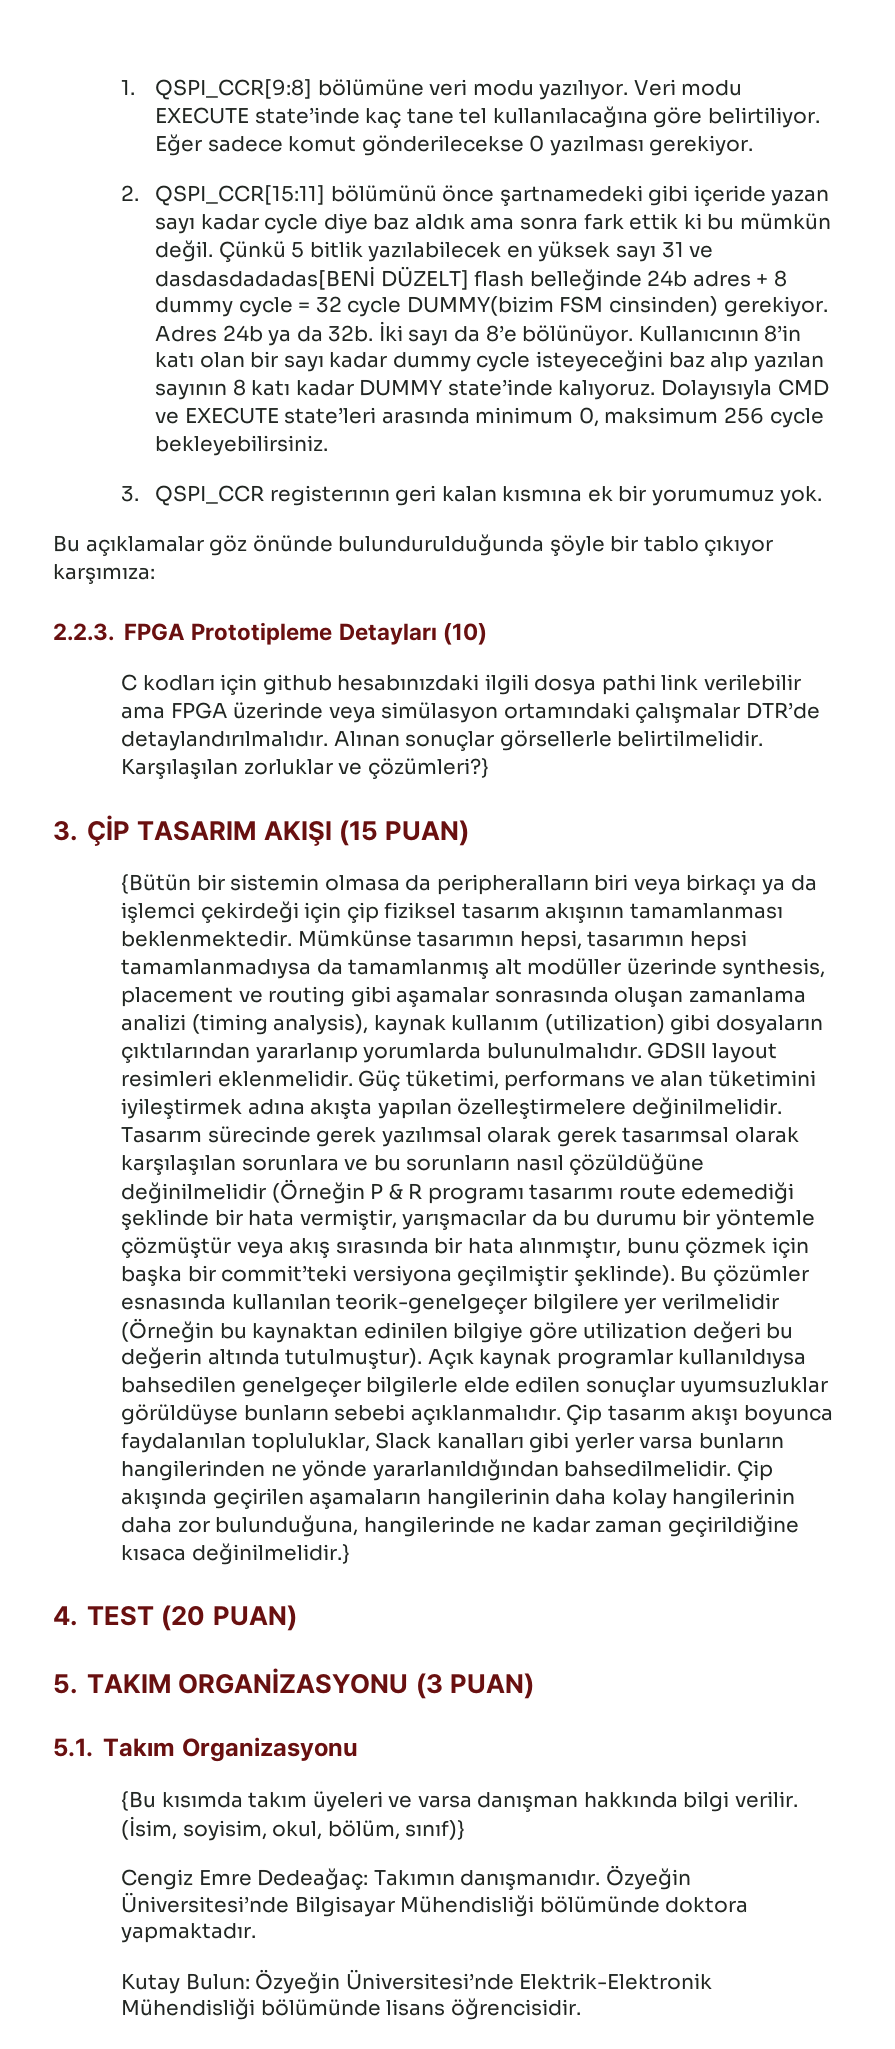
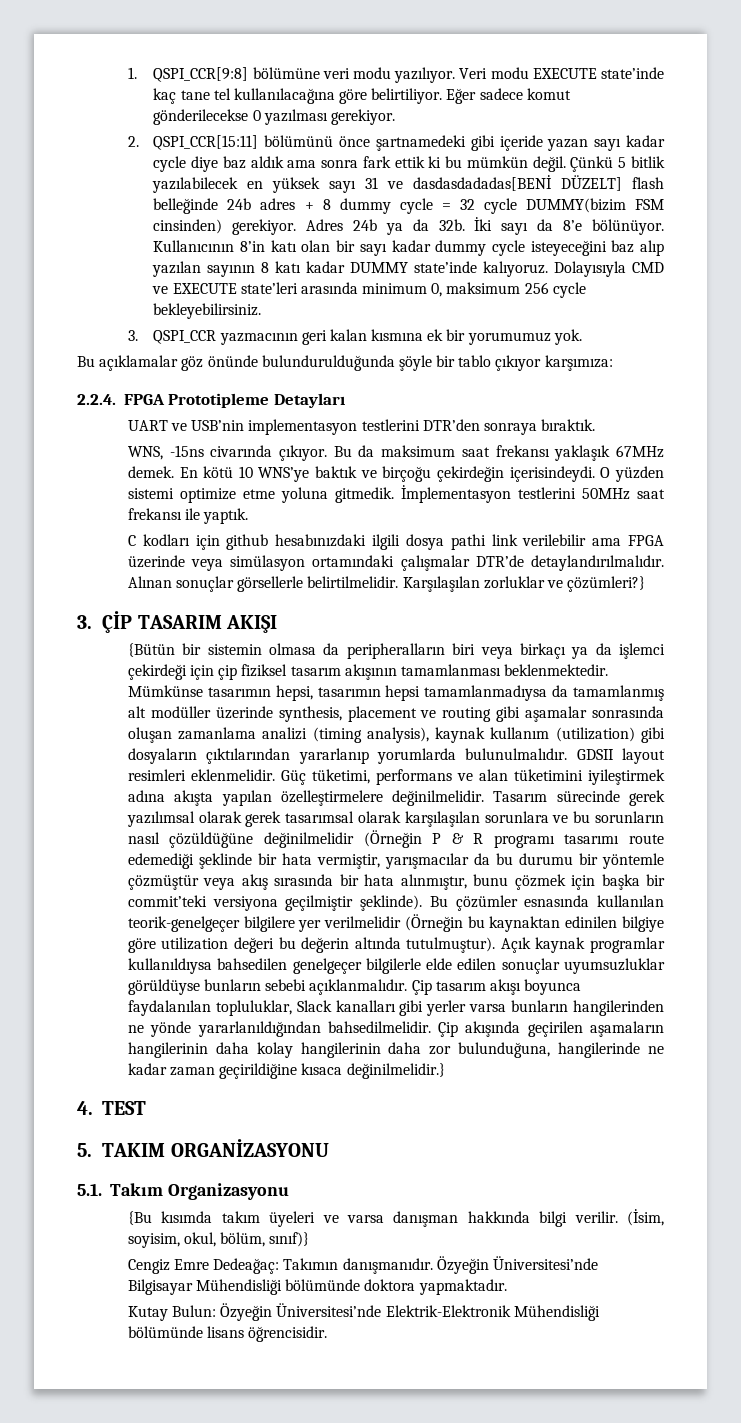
- 3. QSPI_CCR registerının geri kalan kısmına ek bir yorumumuz yok.
+ 3. QSPI_CCR yazmacının geri kalan kısmına ek bir yorumumuz yok.
- 2.2.3. FPGA Prototipleme Detayları (10)
+ 2.2.4. FPGA Prototipleme Detayları
+ UART ve USB’nin implementasyon testlerini DTR’den sonraya bıraktık.
+ WNS, -15ns civarında çıkıyor. Bu da maksimum saat frekansı yaklaşık 67MHz demek. En kötü 10 WNS’ye baktık ve birçoğu çekirdeğin içerisindeydi. O yüzden sistemi optimize etme yoluna gitmedik. İmplementasyon testlerini 50MHz saat frekansı ile yaptık.
- 3. ÇİP TASARIM AKIŞI (15 PUAN)
+ 3. ÇİP TASARIM AKIŞI
- 4. TEST (20 PUAN)
+ 4. TEST
- 5. TAKIM ORGANİZASYONU (3 PUAN)
+ 5. TAKIM ORGANİZASYONU

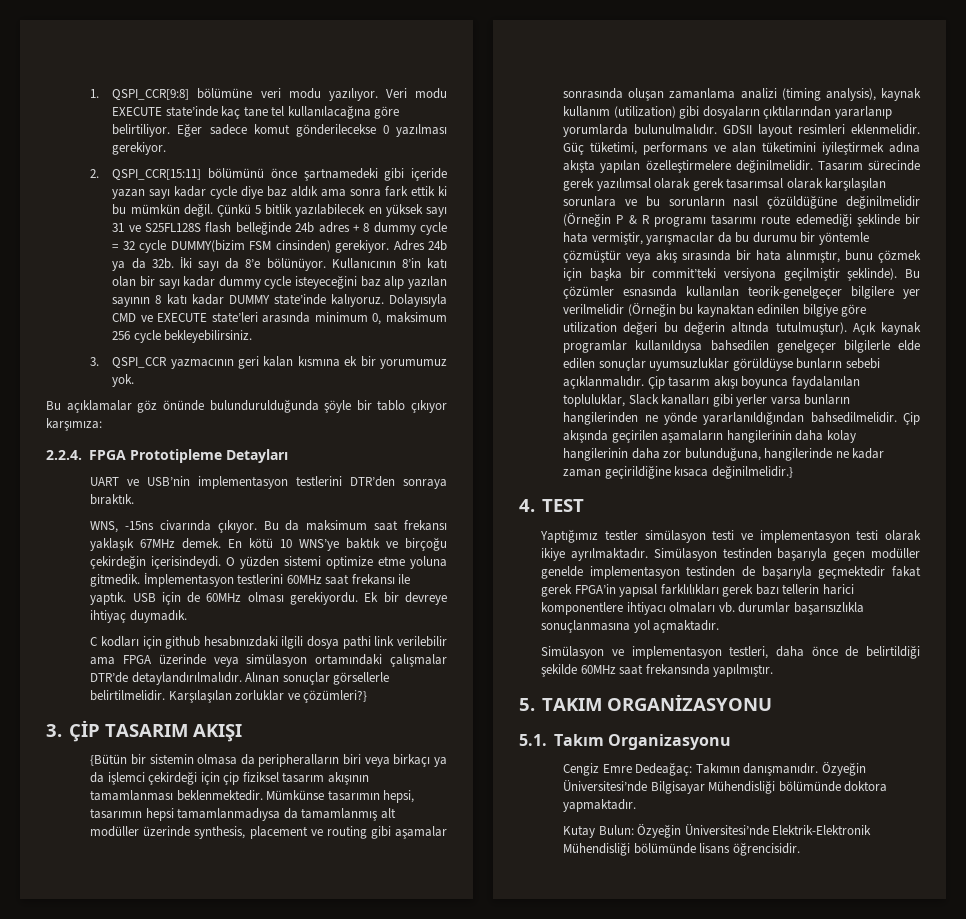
- Çünkü 5 bitlik yazılabilecek en yüksek sayı 31 ve dasdasdadadas[BENİ DÜZELT] flash belleğinde 24b adres + 8 dummy cycle = 32 cycle DUMMY(bizim FSM cinsinden) gerekiyor.
+ Çünkü 5 bitlik yazılabilecek en yüksek sayı 31 ve S25FL128S flash belleğinde 24b adres + 8 dummy cycle = 32 cycle DUMMY(bizim FSM cinsinden) gerekiyor.
- İmplementasyon testlerini 50MHz saat frekansı ile yaptık.
+ İmplementasyon testlerini 60MHz saat frekansı ile yaptık. USB için de 60MHz olması gerekiyordu. Ek bir devreye ihtiyaç duymadık.
+ Yaptığımız testler simülasyon testi ve implementasyon testi olarak ikiye ayrılmaktadır. Simülasyon testinden başarıyla geçen modüller genelde implementasyon testinden de başarıyla geçmektedir fakat gerek FPGA’in yapısal farklılıkları gerek bazı tellerin harici komponentlere ihtiyacı olmaları vb. durumlar başarısızlıkla sonuçlanmasına yol açmaktadır.
+ Simülasyon ve implementasyon testleri, daha önce de belirtildiği şekilde 60MHz saat frekansında yapılmıştır.
- {Bu kısımda takım üyeleri ve varsa danışman hakkında bilgi verilir. (İsim, soyisim, okul, bölüm, sınıf)}

